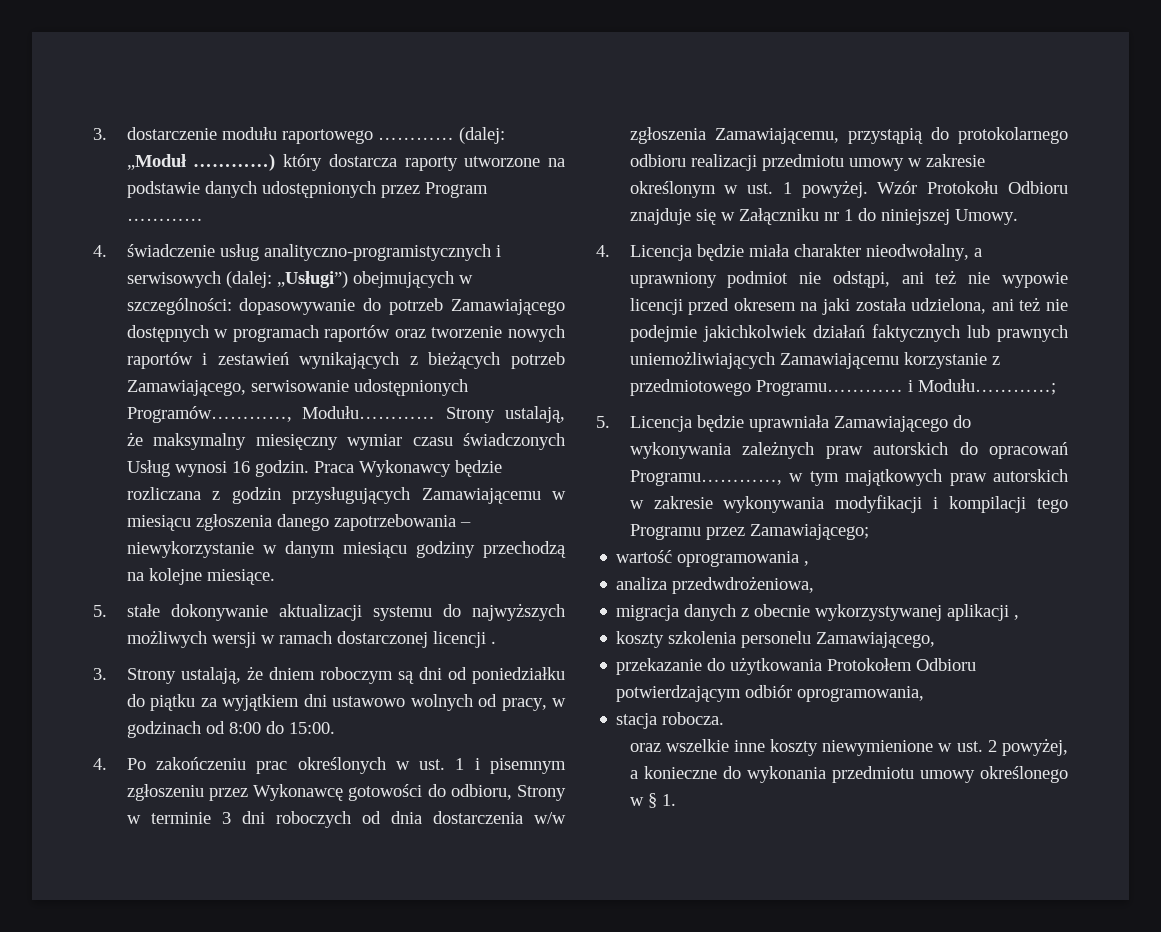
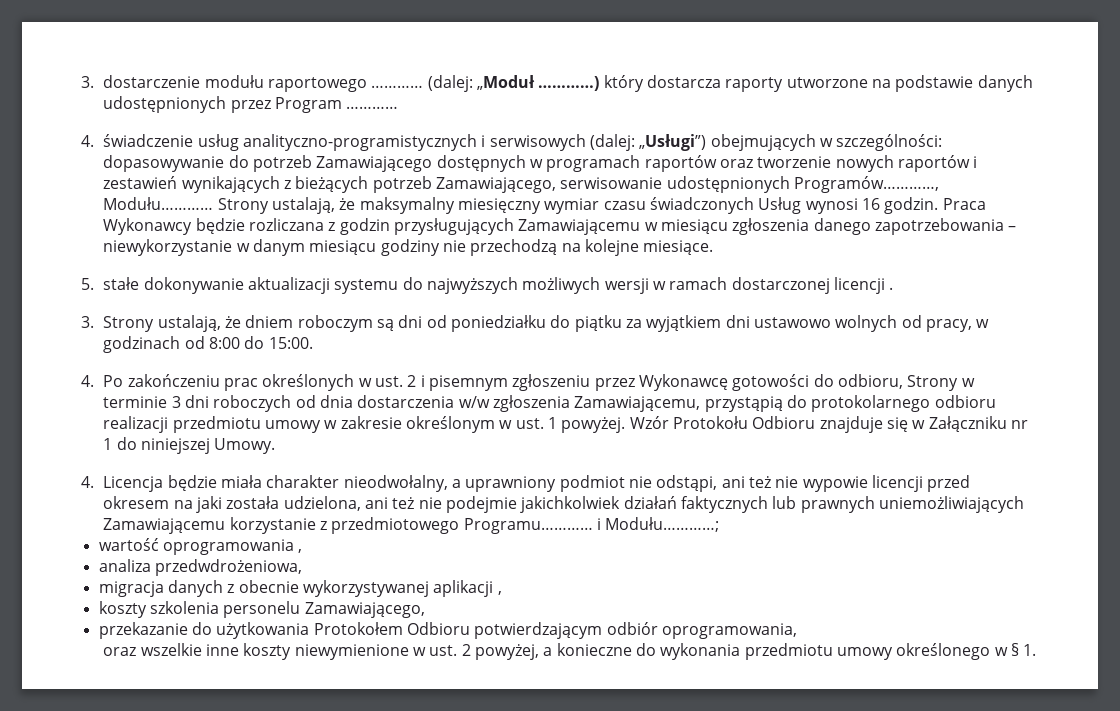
- Praca Wykonawcy będzie rozliczana z godzin przysługujących Zamawiającemu w miesiącu zgłoszenia danego zapotrzebowania – niewykorzystanie w danym miesiącu godziny przechodzą na kolejne miesiące.
+ Praca Wykonawcy będzie rozliczana z godzin przysługujących Zamawiającemu w miesiącu zgłoszenia danego zapotrzebowania – niewykorzystanie w danym miesiącu godziny nie przechodzą na kolejne miesiące.
- 4. Po zakończeniu prac określonych w ust. 1 i pisemnym zgłoszeniu przez Wykonawcę gotowości do odbioru, Strony w terminie 3 dni roboczych od dnia dostarczenia w/w zgłoszenia Zamawiającemu, przystąpią do protokolarnego odbioru realizacji przedmiotu umowy w zakresie określonym w ust. 1 powyżej.
+ 4. Po zakończeniu prac określonych w ust. 2 i pisemnym zgłoszeniu przez Wykonawcę gotowości do odbioru, Strony w terminie 3 dni roboczych od dnia dostarczenia w/w zgłoszenia Zamawiającemu, przystąpią do protokolarnego odbioru realizacji przedmiotu umowy w zakresie określonym w ust. 1 powyżej.
- 5. Licencja będzie uprawniała Zamawiającego do wykonywania zależnych praw autorskich do opracowań Programu…………, w tym majątkowych praw autorskich w zakresie wykonywania modyfikacji i kompilacji tego Programu przez Zamawiającego;
- stacja robocza.

